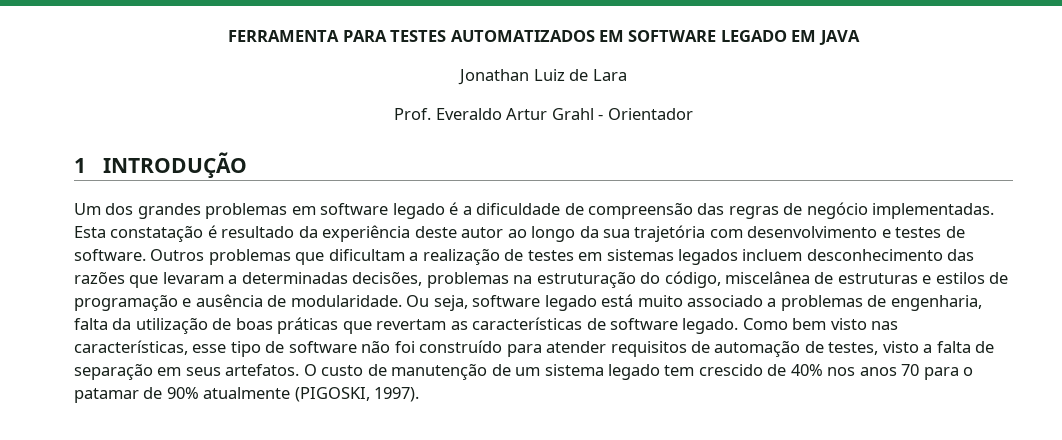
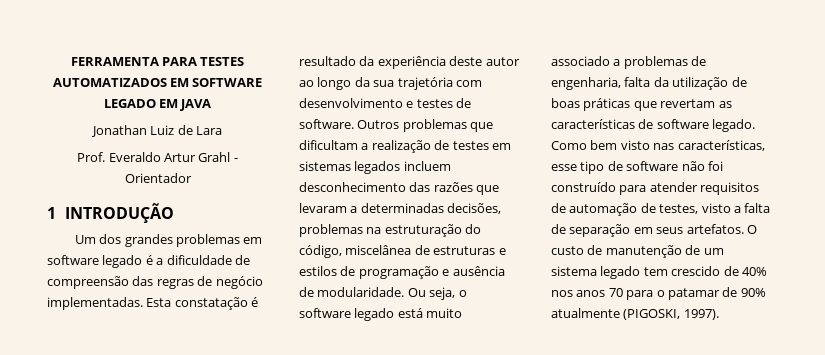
- Ou seja, software legado está muito associado a problemas de engenharia, falta da utilização de boas práticas que revertam as características de software legado.
+ Ou seja, o software legado está muito associado a problemas de engenharia, falta da utilização de boas práticas que revertam as características de software legado.

